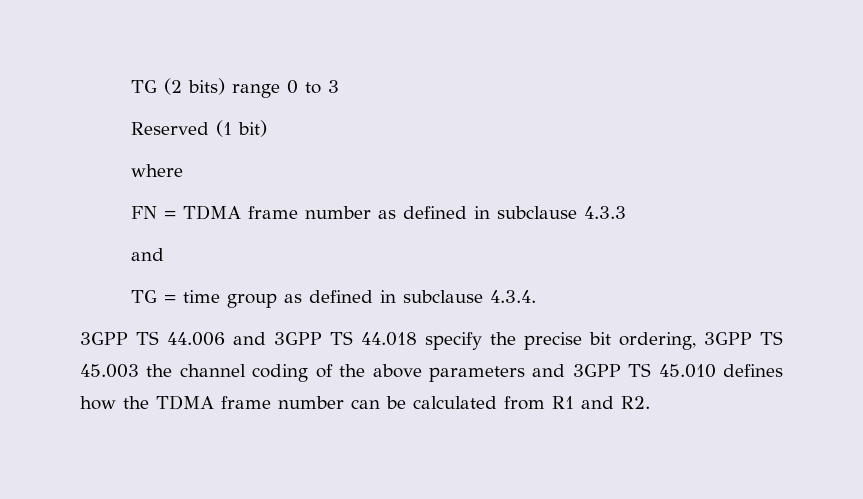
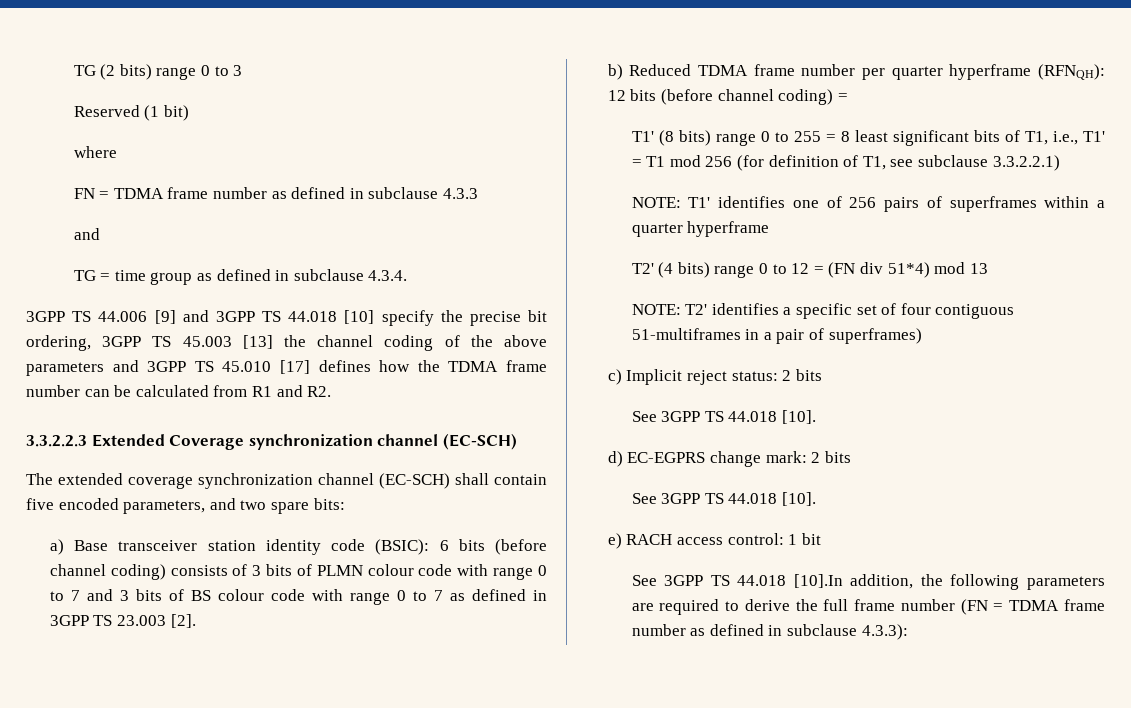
- 3GPP TS 44.006 and 3GPP TS 44.018 specify the precise bit ordering, 3GPP TS 45.003 the channel coding of the above parameters and 3GPP TS 45.010 defines how the TDMA frame number can be calculated from R1 and R2.
+ 3GPP TS 44.006 [9] and 3GPP TS 44.018 [10] specify the precise bit ordering, 3GPP TS 45.003 [13] the channel coding of the above parameters and 3GPP TS 45.010 [17] defines how the TDMA frame number can be calculated from R1 and R2.
+ 3.3.2.2.3 Extended Coverage synchronization channel (EC-SCH)
+ The extended coverage synchronization channel (EC-SCH) shall contain five encoded parameters, and two spare bits:
+ a) Base transceiver station identity code (BSIC): 6 bits (before channel coding) consists of 3 bits of PLMN colour code with range 0 to 7 and 3 bits of BS colour code with range 0 to 7 as defined in 3GPP TS 23.003 [2].
+ b) Reduced TDMA frame number per quarter hyperframe (RFNQH): 12 bits (before channel coding) =
+ T1' (8 bits) range 0 to 255 = 8 least significant bits of T1, i.e., T1' = T1 mod 256 (for definition of T1, see subclause 3.3.2.2.1)
+ NOTE: T1' identifies one of 256 pairs of superframes within a quarter hyperframe
+ T2' (4 bits) range 0 to 12 = (FN div 51*4) mod 13
+ NOTE: T2' identifies a specific set of four contiguous 51-multiframes in a pair of superframes)
+ c) Implicit reject status: 2 bits
+ See 3GPP TS 44.018 [10].
+ d) EC-EGPRS change mark: 2 bits
+ See 3GPP TS 44.018 [10].
+ e) RACH access control: 1 bit
+ See 3GPP TS 44.018 [10].In addition, the following parameters are required to derive the full frame number (FN = TDMA frame number as defined in subclause 4.3.3):

